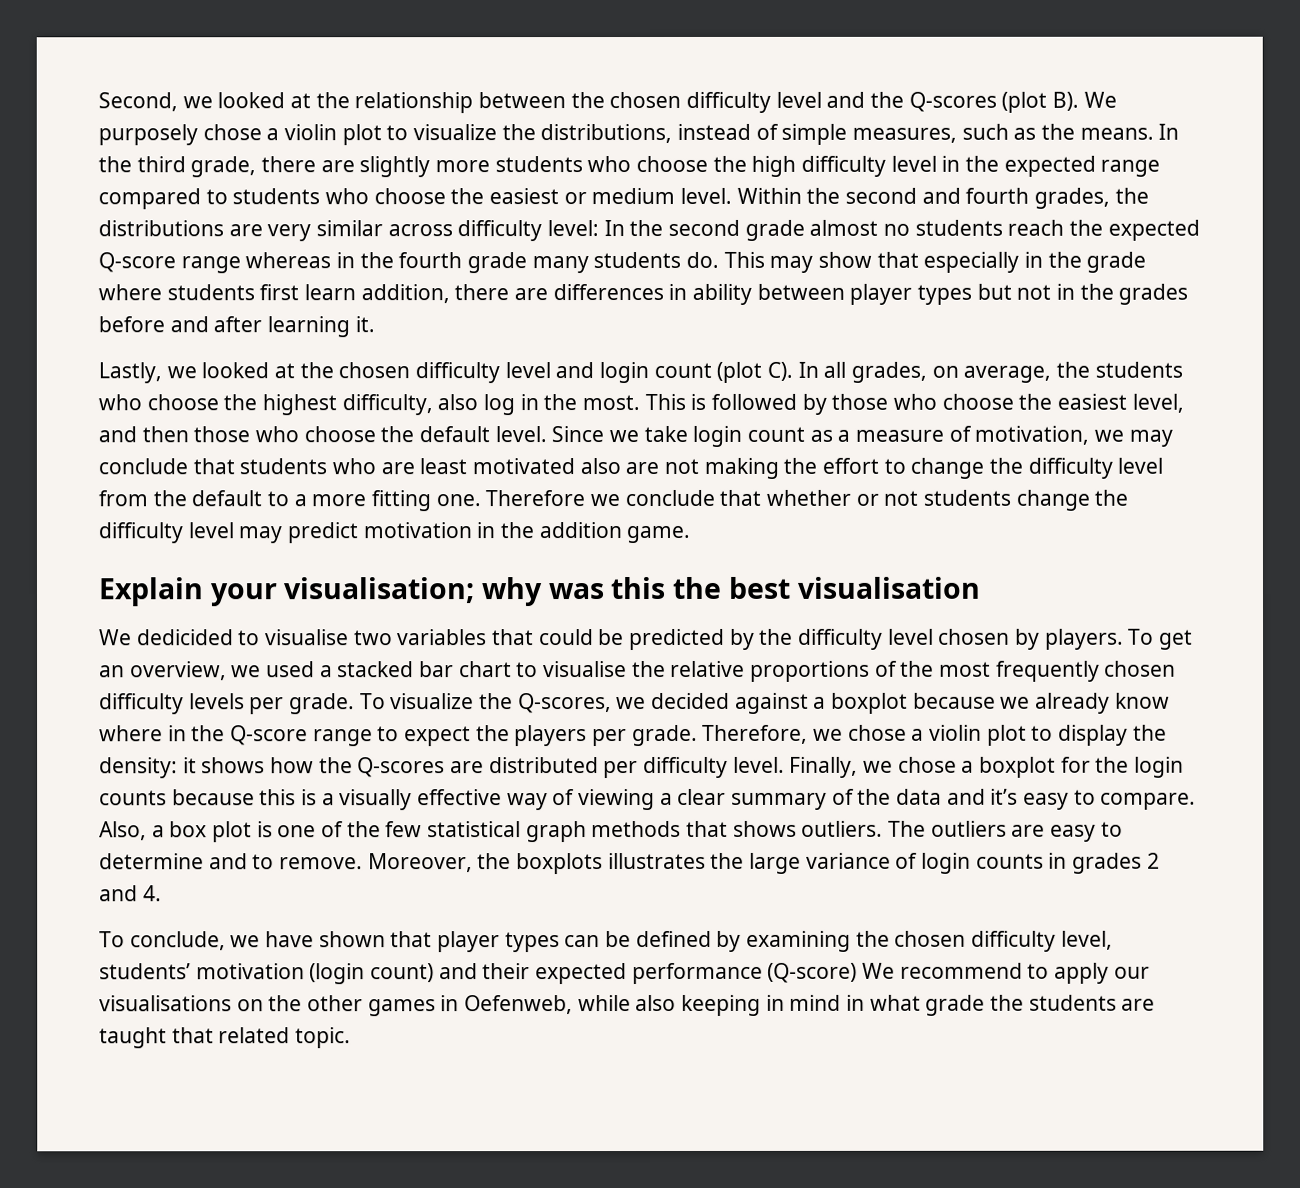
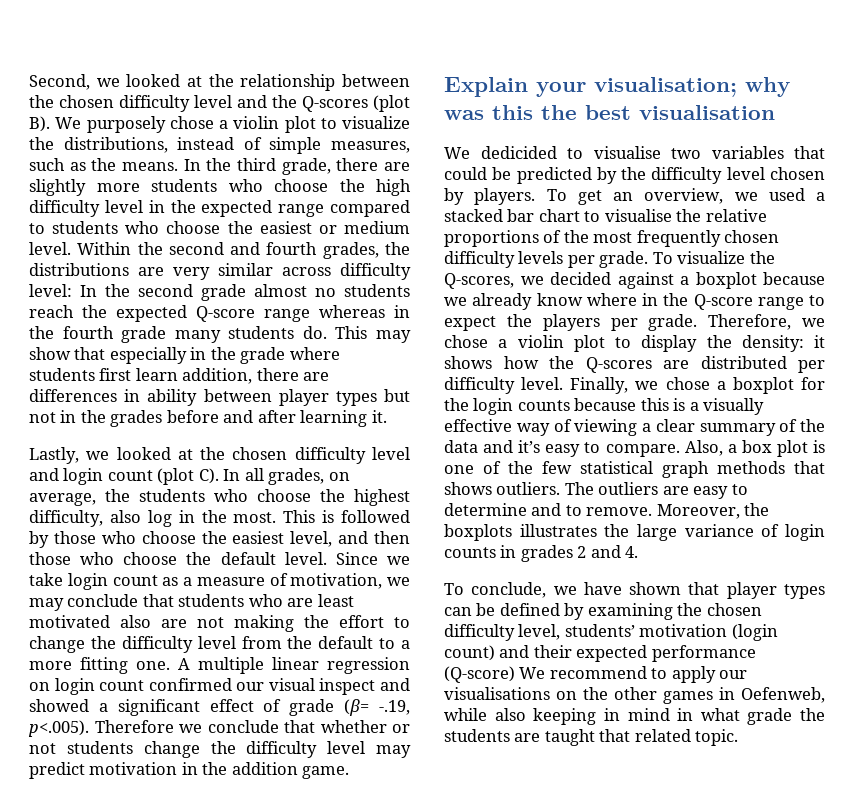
- Therefore we conclude that whether or not students change the difficulty level may predict motivation in the addition game.
+ A multiple linear regression on login count confirmed our visual inspect and showed a significant effect of grade (β= -.19, p<.005). Therefore we conclude that whether or not students change the difficulty level may predict motivation in the addition game.

